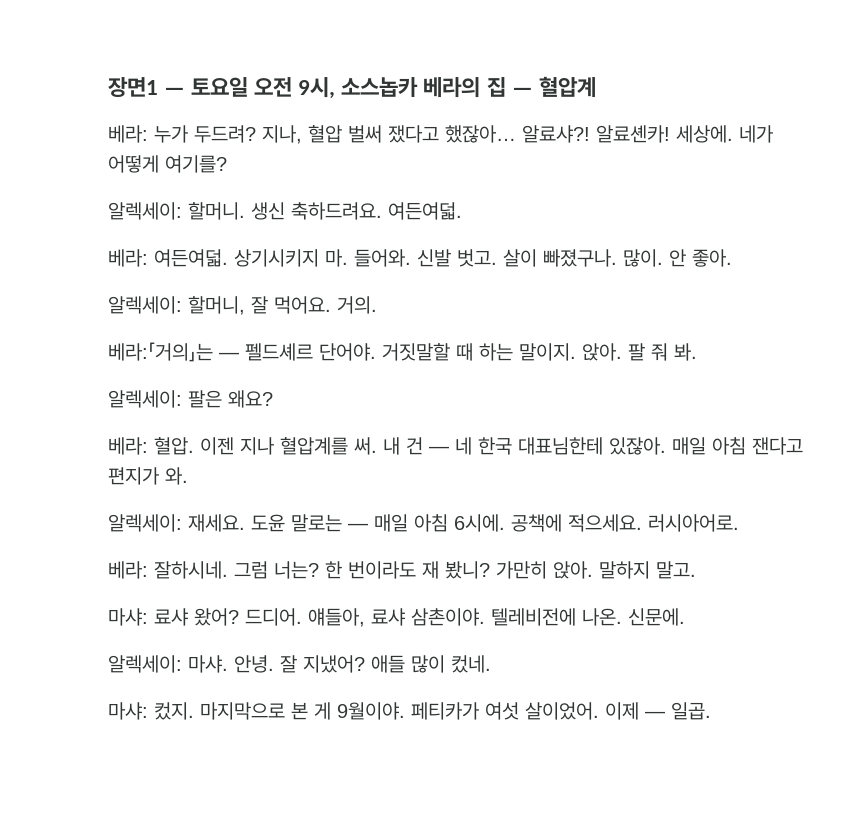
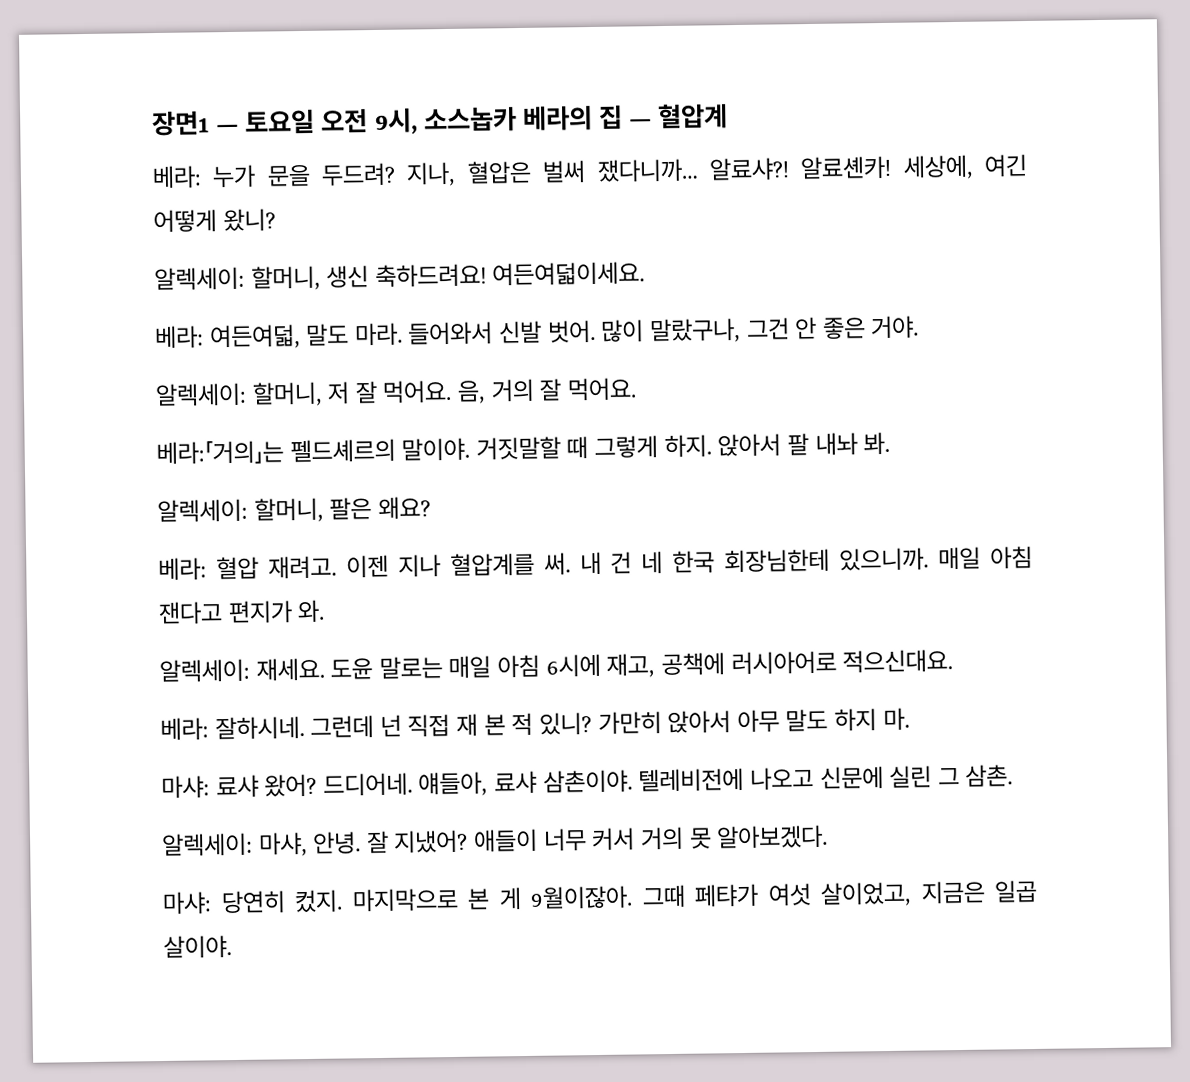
- 베라: 누가 두드려?
+ 베라: 누가 문을 두드려?
- 지나, 혈압 벌써 쟀다고 했잖아… 알료샤?! 알료셴카! 세상에. 네가 어떻게 여기를?
- 알렉세이: 할머니. 생신 축하드려요. 여든여덟.
- 베라: 여든여덟. 상기시키지 마. 들어와. 신발 벗고. 살이 빠졌구나. 많이. 안 좋아.
- 알렉세이: 할머니, 잘 먹어요. 거의.
- 베라:「거의」는 — 펠드셰르 단어야. 거짓말할 때 하는 말이지. 앉아. 팔 줘 봐.
+ 지나, 혈압은 벌써 쟀다니까… 알료샤?! 알료셴카! 세상에, 여긴 어떻게 왔니?
+ 알렉세이: 할머니, 생신 축하드려요! 여든여덟이세요.
+ 베라: 여든여덟, 말도 마라. 들어와서 신발 벗어. 많이 말랐구나, 그건 안 좋은 거야.
+ 알렉세이: 할머니, 저 잘 먹어요. 음, 거의 잘 먹어요.
+ 베라:「거의」는 펠드셰르의 말이야. 거짓말할 때 그렇게 하지. 앉아서 팔 내놔 봐.
- 알렉세이: 팔은 왜요?
+ 알렉세이: 할머니, 팔은 왜요?
- 베라: 혈압.
+ 베라: 혈압 재려고.
- 내 건 — 네 한국 대표님한테 있잖아.
+ 내 건 네 한국 회장님한테 있으니까.
- 도윤 말로는 — 매일 아침 6시에. 공책에 적으세요. 러시아어로.
- 베라: 잘하시네. 그럼 너는? 한 번이라도 재 봤니? 가만히 앉아. 말하지 말고.
+ 도윤 말로는 매일 아침 6시에 재고, 공책에 러시아어로 적으신대요.
+ 베라: 잘하시네. 그런데 넌 직접 재 본 적 있니? 가만히 앉아서 아무 말도 하지 마.
- 드디어.
+ 드디어네.
- 텔레비전에 나온. 신문에.
- 알렉세이: 마샤. 안녕.
+ 텔레비전에 나오고 신문에 실린 그 삼촌.
+ 알렉세이: 마샤, 안녕.
- 애들 많이 컸네.
- 마샤: 컸지.
+ 애들이 너무 커서 거의 못 알아보겠다.
+ 마샤: 당연히 컸지.
- 마지막으로 본 게 9월이야. 페티카가 여섯 살이었어. 이제 — 일곱.
+ 마지막으로 본 게 9월이잖아. 그때 페탸가 여섯 살이었고, 지금은 일곱 살이야.

